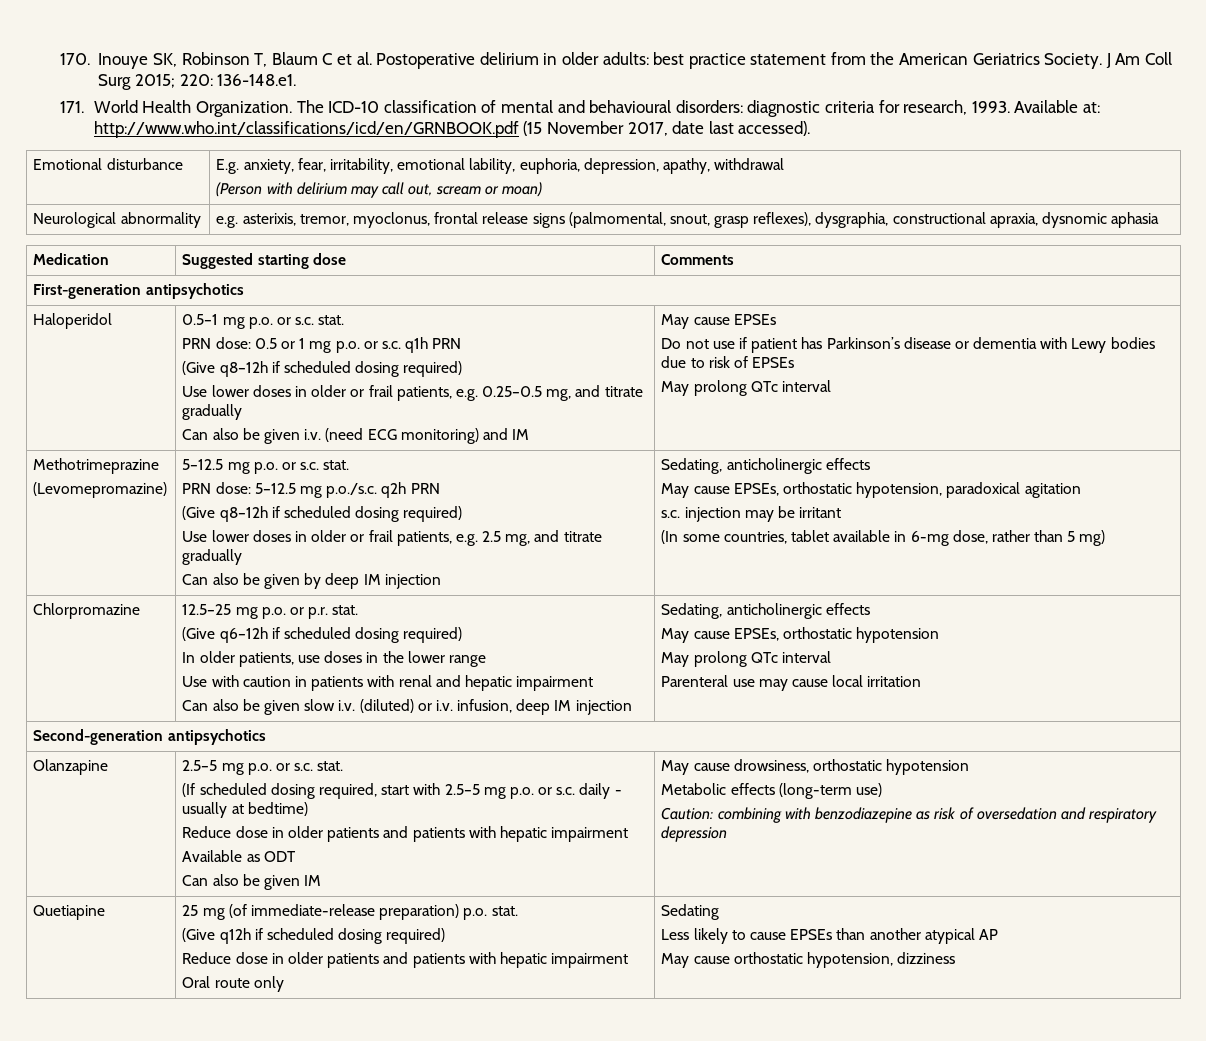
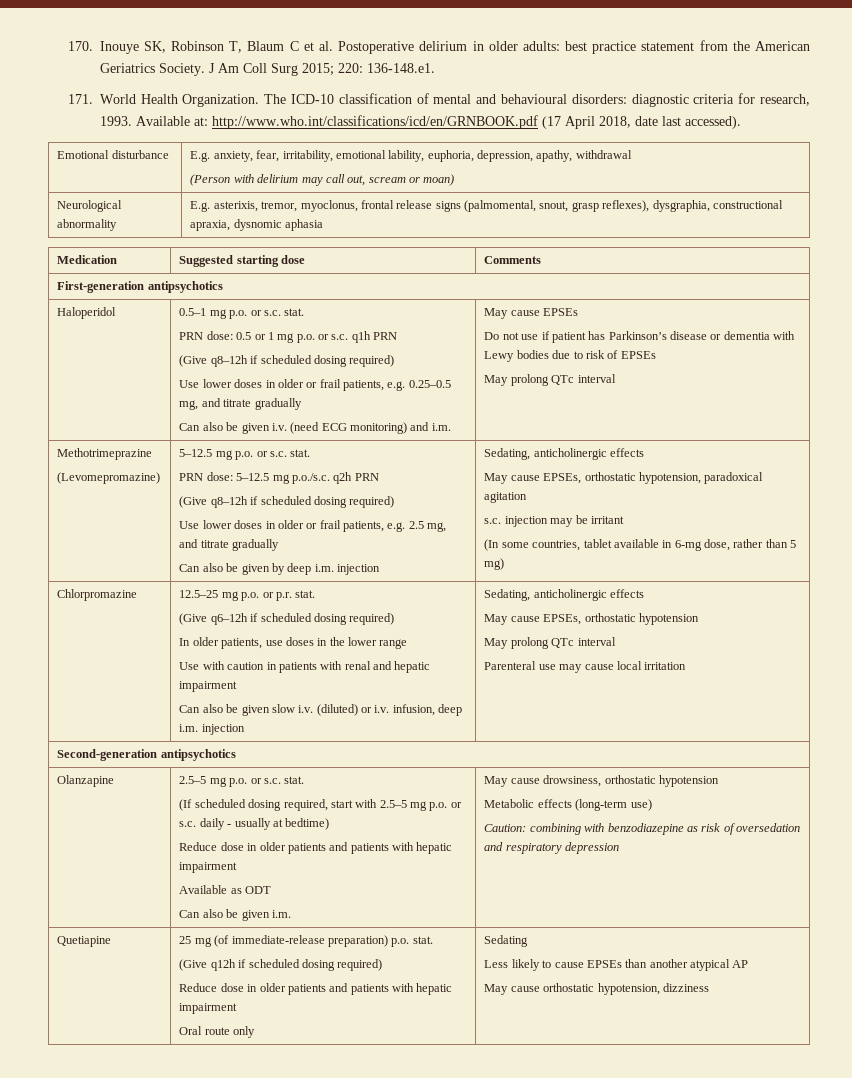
- Available at: http://www.who.int/classifications/icd/en/GRNBOOK.pdf (15 November 2017, date last accessed).
+ Available at: http://www.who.int/classifications/icd/en/GRNBOOK.pdf (17 April 2018, date last accessed).
- Neurological abnormality | e.g. asterixis, tremor, myoclonus, frontal release signs (palmomental, snout, grasp reflexes), dysgraphia, constructional apraxia, dysnomic aphasia
+ Neurological abnormality | E.g. asterixis, tremor, myoclonus, frontal release signs (palmomental, snout, grasp reflexes), dysgraphia, constructional apraxia, dysnomic aphasia
- Can also be given i.v. (need ECG monitoring) and IM
+ Can also be given i.v. (need ECG monitoring) and i.m.
- Can also be given by deep IM injection
+ Can also be given by deep i.m. injection
- Can also be given slow i.v. (diluted) or i.v. infusion, deep IM injection
+ Can also be given slow i.v. (diluted) or i.v. infusion, deep i.m. injection
- Can also be given IM
+ Can also be given i.m.

